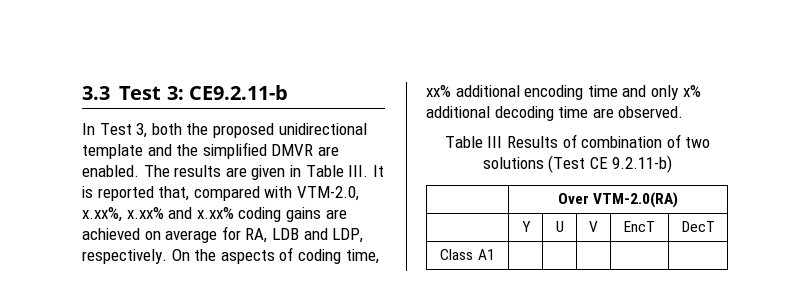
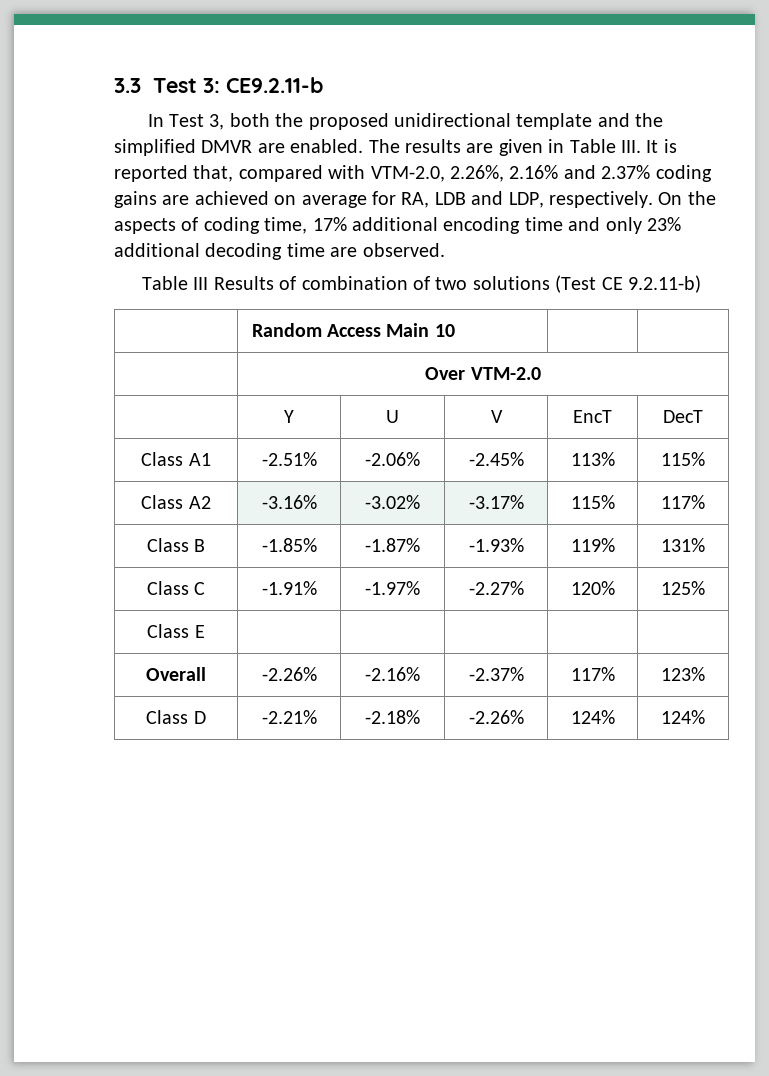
- The results are given in Table III. It is reported that, compared with VTM-2.0, x.xx%, x.xx% and x.xx% coding gains are achieved on average for RA, LDB and LDP, respectively.
+ The results are given in Table III. It is reported that, compared with VTM-2.0, 2.26%, 2.16% and 2.37% coding gains are achieved on average for RA, LDB and LDP, respectively.
- On the aspects of coding time, xx% additional encoding time and only x% additional decoding time are observed.
+ On the aspects of coding time, 17% additional encoding time and only 23% additional decoding time are observed.
+ | Random Access Main 10 | |
- | Over VTM-2.0(RA)
+ | Over VTM-2.0
- Class A1 | | | | |
+ Class A1 | -2.51% | -2.06% | -2.45% | 113% | 115%
+ Class A2 | -3.16% | -3.02% | -3.17% | 115% | 117%
+ Class B | -1.85% | -1.87% | -1.93% | 119% | 131%
+ Class C | -1.91% | -1.97% | -2.27% | 120% | 125%
+ Class E | | | | |
+ Overall | -2.26% | -2.16% | -2.37% | 117% | 123%
+ Class D | -2.21% | -2.18% | -2.26% | 124% | 124%

